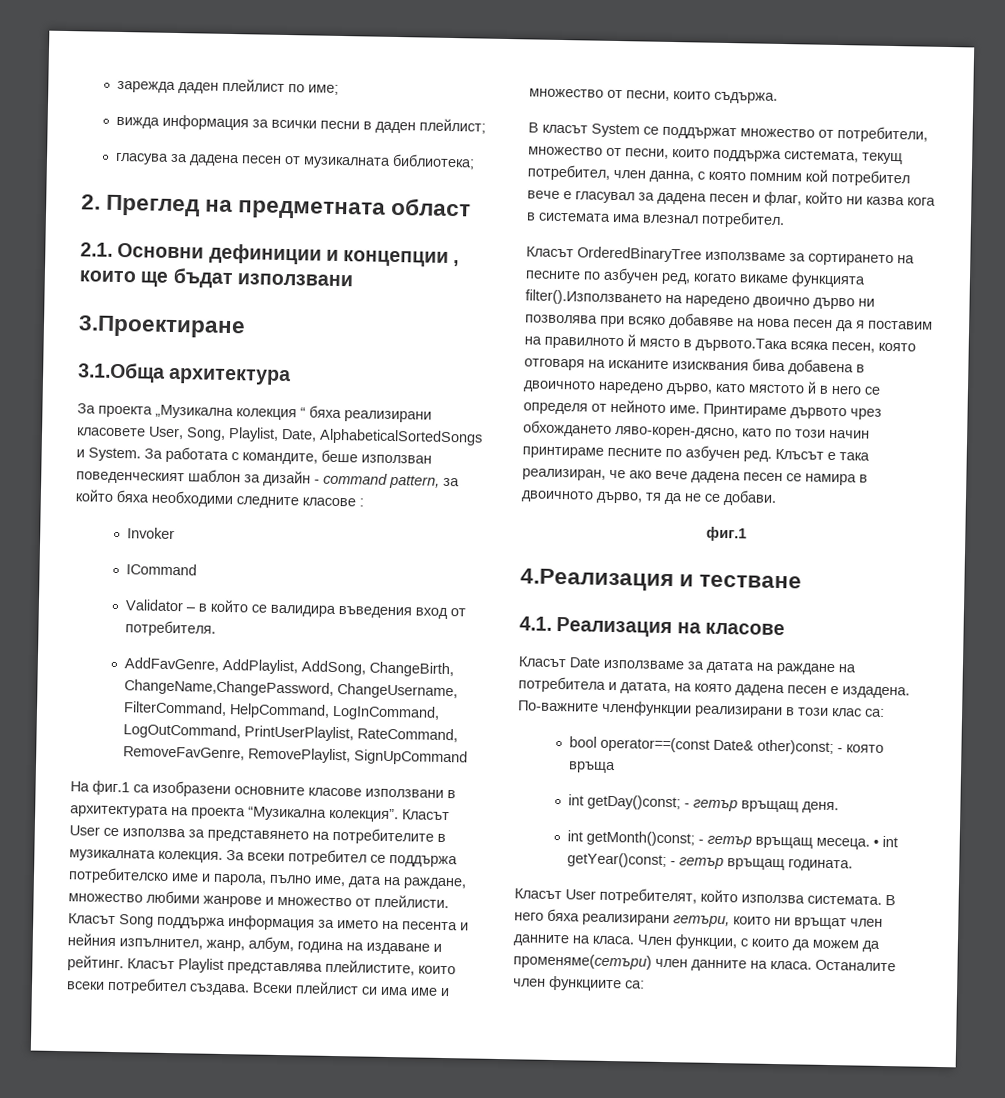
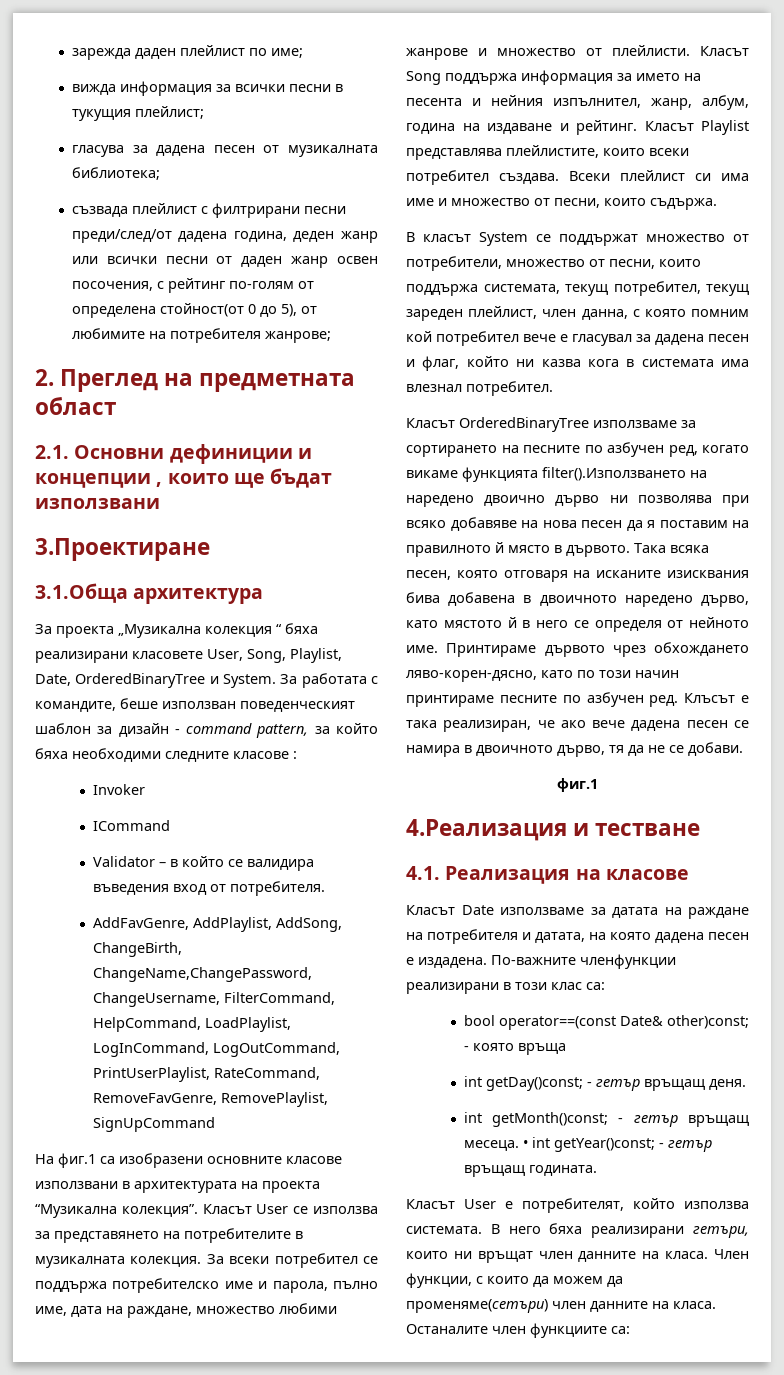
- вижда информация за всички песни в даден плейлист;
+ вижда информация за всички песни в тукущия плейлист;
+ съзвада плейлист с филтрирани песни преди/след/от дадена година, деден жанр или всички песни от даден жанр освен посочения, с рейтинг по-голям от определена стойност(от 0 до 5), от любимите на потребителя жанрове;
- За проекта „Музикална колекция “ бяха реализирани класовете User, Song, Playlist, Date, AlphabeticalSortedSongs и System.
+ За проекта „Музикална колекция “ бяха реализирани класовете User, Song, Playlist, Date, OrderedBinaryTree и System.
- AddFavGenre, AddPlaylist, AddSong, ChangeBirth, ChangeName,ChangePassword, ChangeUsername, FilterCommand, HelpCommand, LogInCommand, LogOutCommand, PrintUserPlaylist, RateCommand, RemoveFavGenre, RemovePlaylist, SignUpCommand
+ AddFavGenre, AddPlaylist, AddSong, ChangeBirth, ChangeName,ChangePassword, ChangeUsername, FilterCommand, HelpCommand, LoadPlaylist, LogInCommand, LogOutCommand, PrintUserPlaylist, RateCommand, RemoveFavGenre, RemovePlaylist, SignUpCommand
- В класът System се поддържат множество от потребители, множество от песни, които поддържа системата, текущ потребител, член данна, с която помним кой потребител вече е гласувал за дадена песен и флаг, който ни казва кога в системата има влезнал потребител.
+ В класът System се поддържат множество от потребители, множество от песни, които поддържа системата, текущ потребител, текущ зареден плейлист, член данна, с която помним кой потребител вече е гласувал за дадена песен и флаг, който ни казва кога в системата има влезнал потребител.
- Класът OrderedBinaryTree използваме за сортирането на песните по азбучен ред, когато викаме функцията filter().Използването на наредено двоично дърво ни позволява при всяко добавяве на нова песен да я поставим на правилното й място в дървото.Така всяка песен, която отговаря на исканите изисквания бива добавена в двоичното наредено дърво, като мястото й в него се определя от нейното име.
+ Класът OrderedBinaryTree използваме за сортирането на песните по азбучен ред, когато викаме функцията filter().Използването на наредено двоично дърво ни позволява при всяко добавяве на нова песен да я поставим на правилното й място в дървото. Така всяка песен, която отговаря на исканите изисквания бива добавена в двоичното наредено дърво, като мястото й в него се определя от нейното име.
- Класът Date използваме за датата на раждане на потребитела и датата, на която дадена песен е издадена.
+ Класът Date използваме за датата на раждане на потребителя и датата, на която дадена песен е издадена.
- Класът User потребителят, който използва системата.
+ Класът User е потребителят, който използва системата.

